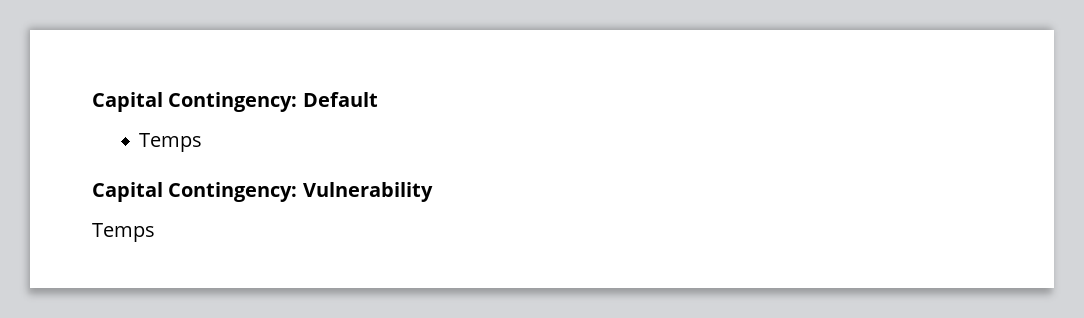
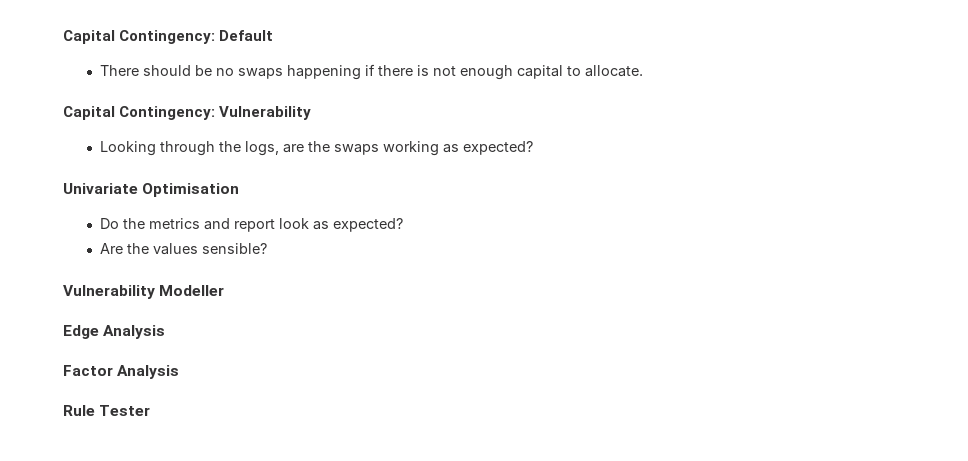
  Capital Contingency: Default
- Temps
+ There should be no swaps happening if there is not enough capital to allocate.
  Capital Contingency: Vulnerability
- Temps
+ Looking through the logs, are the swaps working as expected?
+ Univariate Optimisation
+ Do the metrics and report look as expected?
+ Are the values sensible?
+ Vulnerability Modeller
+ Edge Analysis
+ Factor Analysis
+ Rule Tester

